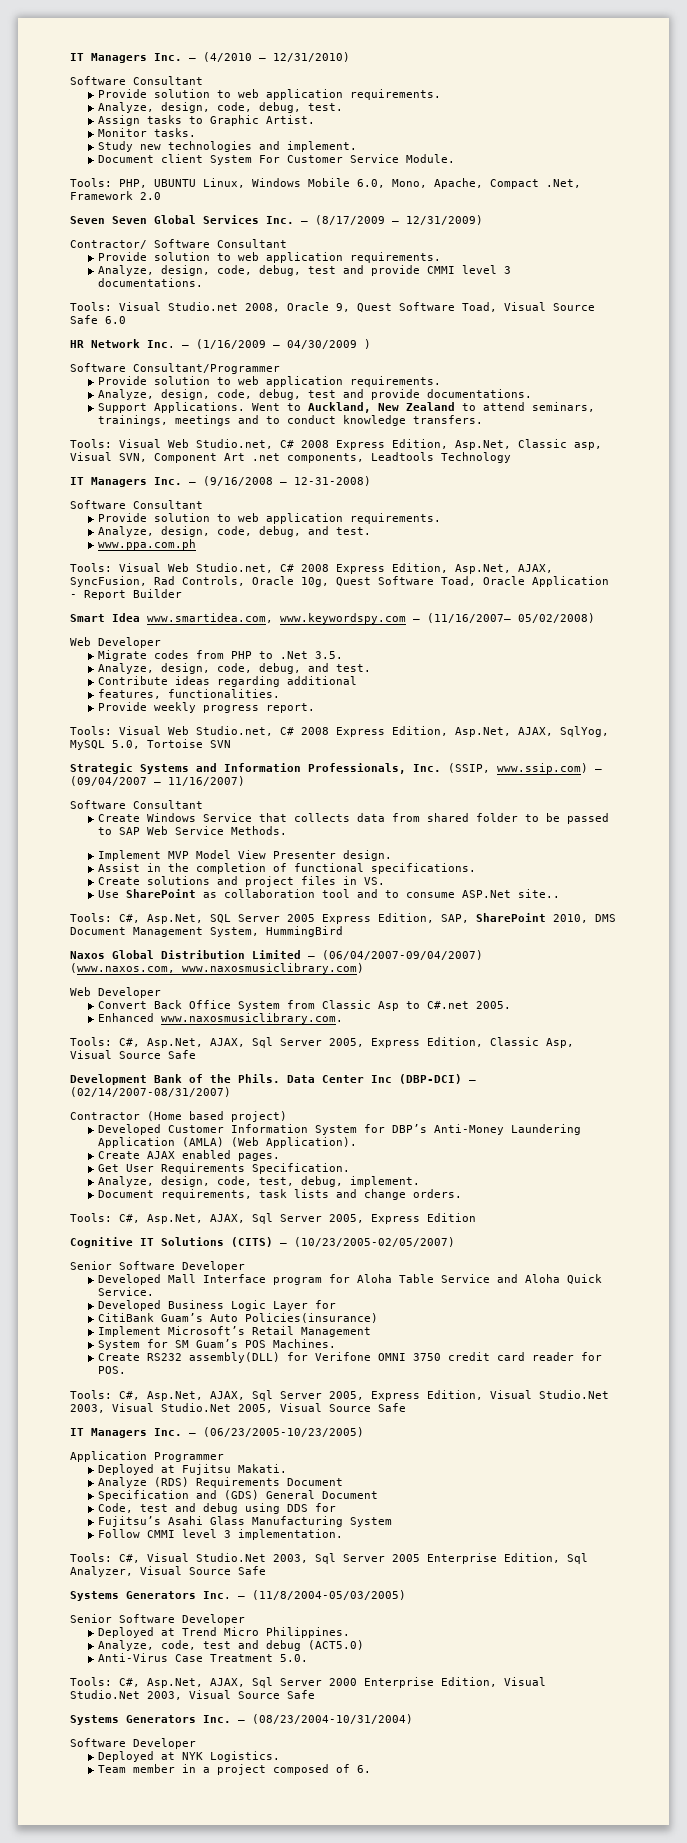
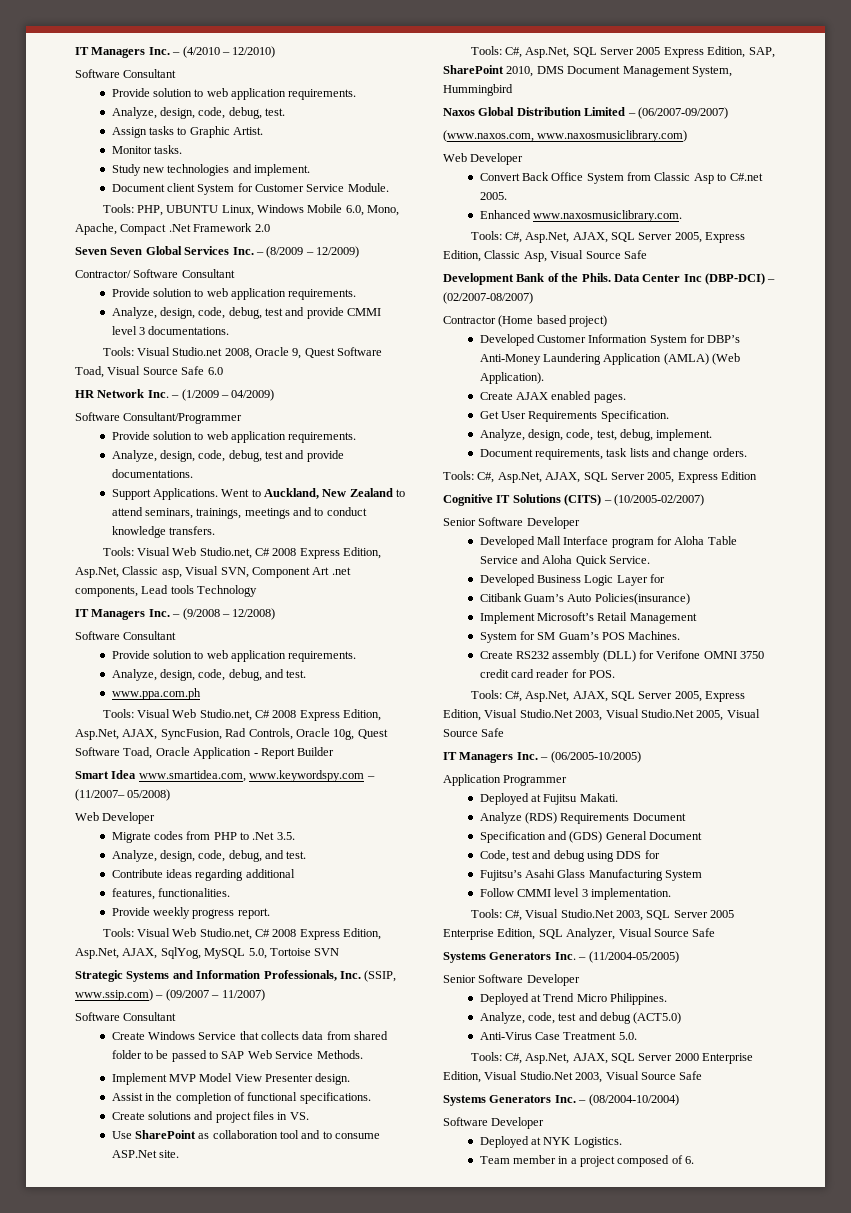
- IT Managers Inc. – (4/2010 – 12/31/2010)
+ IT Managers Inc. – (4/2010 – 12/2010)
- Document client System For Customer Service Module.
+ Document client System for Customer Service Module.
- Tools: PHP, UBUNTU Linux, Windows Mobile 6.0, Mono, Apache, Compact .Net, Framework 2.0
+ Tools: PHP, UBUNTU Linux, Windows Mobile 6.0, Mono, Apache, Compact .Net Framework 2.0
- Seven Seven Global Services Inc. – (8/17/2009 – 12/31/2009)
+ Seven Seven Global Services Inc. – (8/2009 – 12/2009)
- HR Network Inc. – (1/16/2009 – 04/30/2009 )
+ HR Network Inc. – (1/2009 – 04/2009)
- Tools: Visual Web Studio.net, C# 2008 Express Edition, Asp.Net, Classic asp, Visual SVN, Component Art .net components, Leadtools Technology
+ Tools: Visual Web Studio.net, C# 2008 Express Edition, Asp.Net, Classic asp, Visual SVN, Component Art .net components, Lead tools Technology
- IT Managers Inc. – (9/16/2008 – 12-31-2008)
+ IT Managers Inc. – (9/2008 – 12/2008)
- Smart Idea www.smartidea.com, www.keywordspy.com – (11/16/2007– 05/02/2008)
+ Smart Idea www.smartidea.com, www.keywordspy.com – (11/2007– 05/2008)
- Strategic Systems and Information Professionals, Inc. (SSIP, www.ssip.com) – (09/04/2007 – 11/16/2007)
+ Strategic Systems and Information Professionals, Inc. (SSIP, www.ssip.com) – (09/2007 – 11/2007)
- Use SharePoint as collaboration tool and to consume ASP.Net site..
+ Use SharePoint as collaboration tool and to consume ASP.Net site.
- Tools: C#, Asp.Net, SQL Server 2005 Express Edition, SAP, SharePoint 2010, DMS Document Management System, HummingBird
+ Tools: C#, Asp.Net, SQL Server 2005 Express Edition, SAP, SharePoint 2010, DMS Document Management System, Hummingbird
- Naxos Global Distribution Limited – (06/04/2007-09/04/2007)
+ Naxos Global Distribution Limited – (06/2007-09/2007)
- Tools: C#, Asp.Net, AJAX, Sql Server 2005, Express Edition, Classic Asp, Visual Source Safe
+ Tools: C#, Asp.Net, AJAX, SQL Server 2005, Express Edition, Classic Asp, Visual Source Safe
- Data Center Inc (DBP-DCI) – (02/14/2007-08/31/2007)
+ Data Center Inc (DBP-DCI) – (02/2007-08/2007)
- Tools: C#, Asp.Net, AJAX, Sql Server 2005, Express Edition
+ Tools: C#, Asp.Net, AJAX, SQL Server 2005, Express Edition
- Cognitive IT Solutions (CITS) – (10/23/2005-02/05/2007)
+ Cognitive IT Solutions (CITS) – (10/2005-02/2007)
- CitiBank Guam’s Auto Policies(insurance)
+ Citibank Guam’s Auto Policies(insurance)
- Create RS232 assembly(DLL) for Verifone OMNI 3750 credit card reader for POS.
+ Create RS232 assembly (DLL) for Verifone OMNI 3750 credit card reader for POS.
- Tools: C#, Asp.Net, AJAX, Sql Server 2005, Express Edition, Visual Studio.Net 2003, Visual Studio.Net 2005, Visual Source Safe
+ Tools: C#, Asp.Net, AJAX, SQL Server 2005, Express Edition, Visual Studio.Net 2003, Visual Studio.Net 2005, Visual Source Safe
- IT Managers Inc. – (06/23/2005-10/23/2005)
+ IT Managers Inc. – (06/2005-10/2005)
- Tools: C#, Visual Studio.Net 2003, Sql Server 2005 Enterprise Edition, Sql Analyzer, Visual Source Safe
+ Tools: C#, Visual Studio.Net 2003, SQL Server 2005 Enterprise Edition, SQL Analyzer, Visual Source Safe
- Systems Generators Inc. – (11/8/2004-05/03/2005)
+ Systems Generators Inc. – (11/2004-05/2005)
- Tools: C#, Asp.Net, AJAX, Sql Server 2000 Enterprise Edition, Visual Studio.Net 2003, Visual Source Safe
+ Tools: C#, Asp.Net, AJAX, SQL Server 2000 Enterprise Edition, Visual Studio.Net 2003, Visual Source Safe
- Systems Generators Inc. – (08/23/2004-10/31/2004)
+ Systems Generators Inc. – (08/2004-10/2004)

